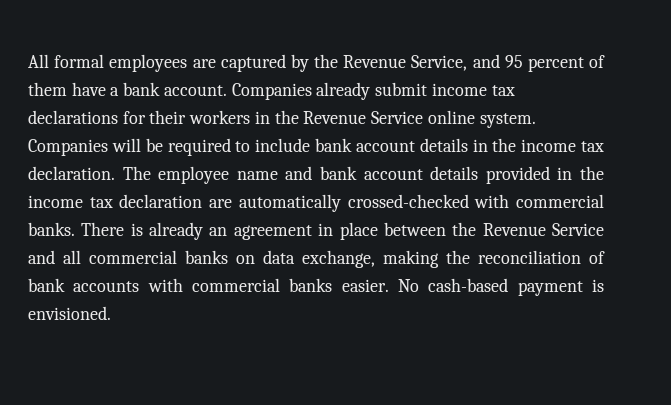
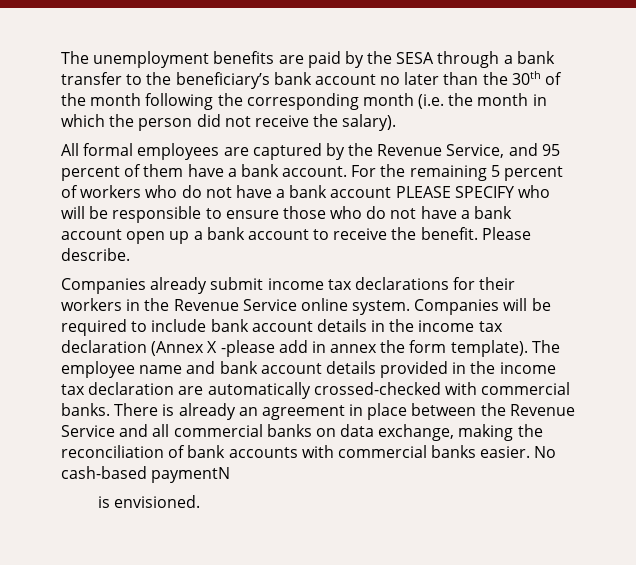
+ The unemployment benefits are paid by the SESA through a bank transfer to the beneficiary’s bank account no later than the 30th of the month following the corresponding month (i.e. the month in which the person did not receive the salary).
- All formal employees are captured by the Revenue Service, and 95 percent of them have a bank account. Companies already submit income tax declarations for their workers in the Revenue Service online system.
+ All formal employees are captured by the Revenue Service, and 95 percent of them have a bank account. For the remaining 5 percent of workers who do not have a bank account PLEASE SPECIFY who will be responsible to ensure those who do not have a bank account open up a bank account to receive the benefit. Please describe.
+ Companies already submit income tax declarations for their workers in the Revenue Service online system.
- Companies will be required to include bank account details in the income tax declaration.
+ Companies will be required to include bank account details in the income tax declaration (Annex X -please add in annex the form template).
- No cash-based payment is envisioned.
+ No cash-based paymentN
+ is envisioned.

